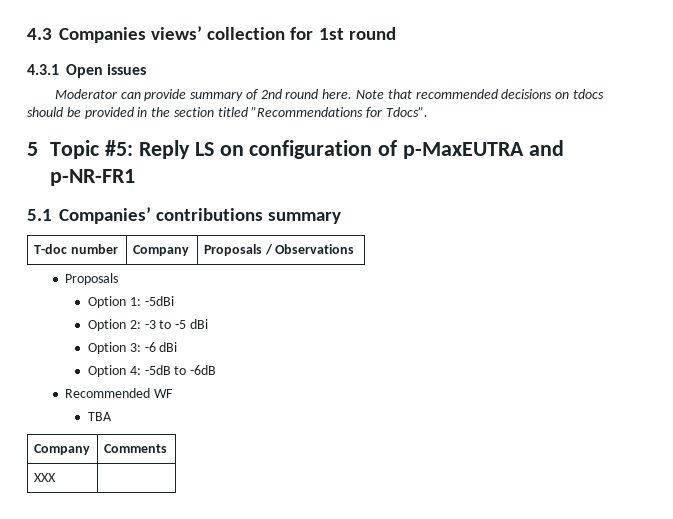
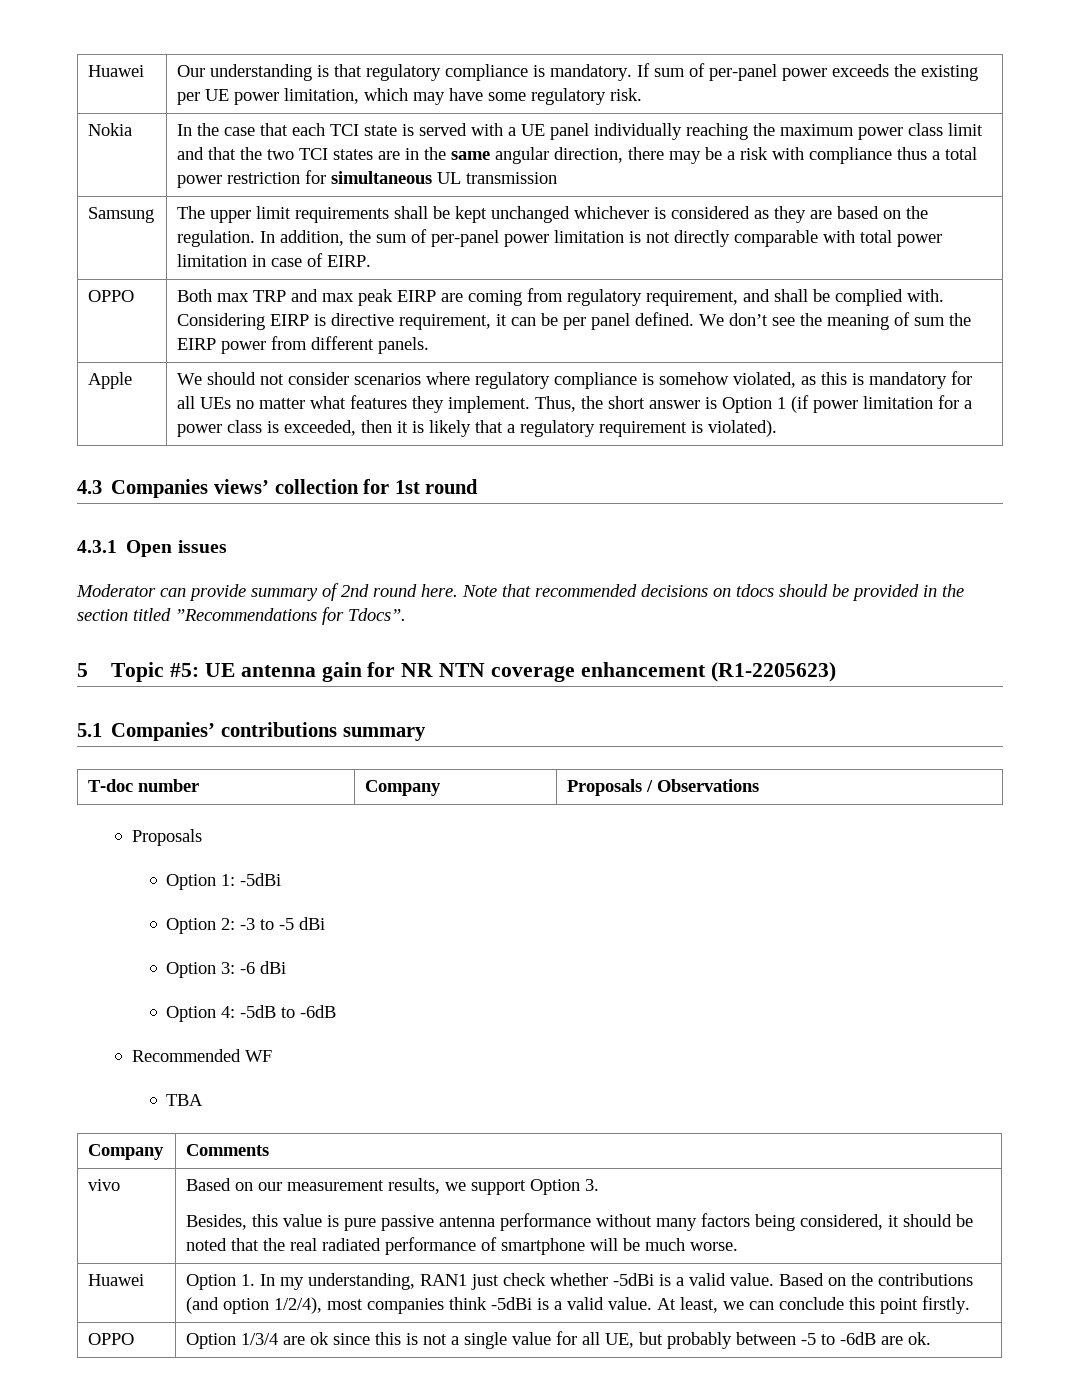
+ Huawei | Our understanding is that regulatory compliance is mandatory. If sum of per-panel power exceeds the existing per UE power limitation, which may have some regulatory risk.
+ Nokia | In the case that each TCI state is served with a UE panel individually reaching the maximum power class limit and that the two TCI states are in the same angular direction, there may be a risk with compliance thus a total power restriction for simultaneous UL transmission
+ Samsung | The upper limit requirements shall be kept unchanged whichever is considered as they are based on the regulation. In addition, the sum of per-panel power limitation is not directly comparable with total power limitation in case of EIRP.
+ OPPO | Both max TRP and max peak EIRP are coming from regulatory requirement, and shall be complied with. Considering EIRP is directive requirement, it can be per panel defined. We don’t see the meaning of sum the EIRP power from different panels.
+ Apple | We should not consider scenarios where regulatory compliance is somehow violated, as this is mandatory for all UEs no matter what features they implement. Thus, the short answer is Option 1 (if power limitation for a power class is exceeded, then it is likely that a regulatory requirement is violated).
- 5 Topic #5: Reply LS on configuration of p-MaxEUTRA and p-NR-FR1
+ 5 Topic #5: UE antenna gain for NR NTN coverage enhancement (R1-2205623)
- XXX |
+ vivo | Based on our measurement results, we support Option 3.
+ Besides, this value is pure passive antenna performance without many factors being considered, it should be noted that the real radiated performance of smartphone will be much worse.
+ Huawei | Option 1. In my understanding, RAN1 just check whether -5dBi is a valid value. Based on the contributions (and option 1/2/4), most companies think -5dBi is a valid value. At least, we can conclude this point firstly.
+ OPPO | Option 1/3/4 are ok since this is not a single value for all UE, but probably between -5 to -6dB are ok.

